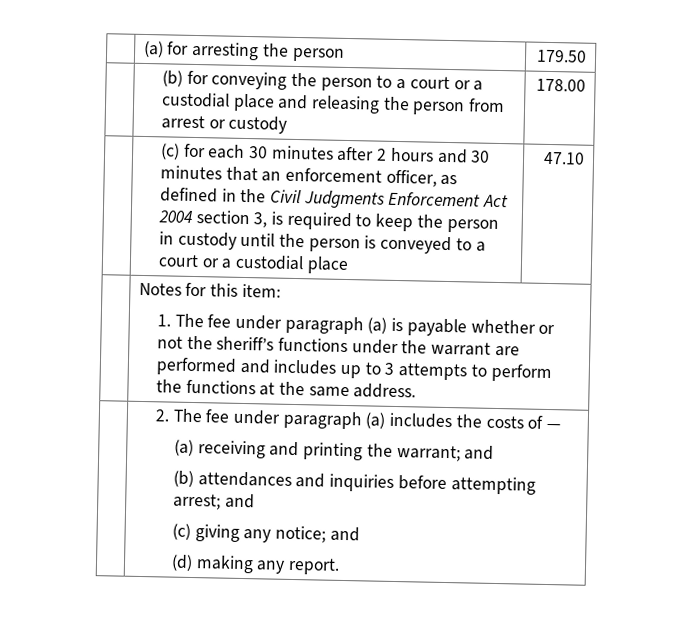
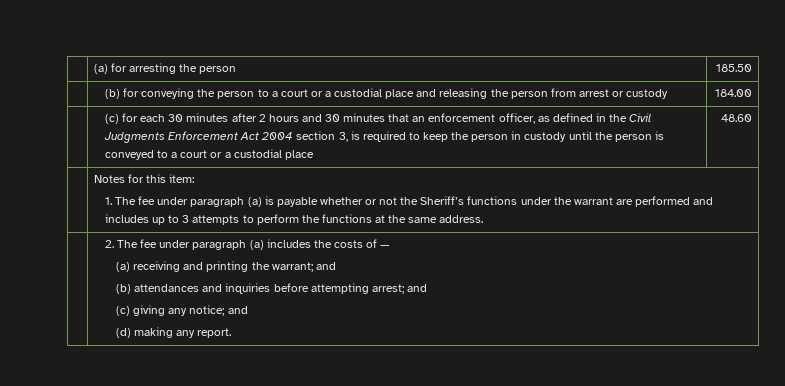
- | (a) for arresting the person | 179.50
+ | (a) for arresting the person | 185.50
- | (b) for conveying the person to a court or a custodial place and releasing the person from arrest or custody | 178.00
+ | (b) for conveying the person to a court or a custodial place and releasing the person from arrest or custody | 184.00
- 47.10
+ 48.60
  | Notes for this item:
- 1. The fee under paragraph (a) is payable whether or not the sheriff’s functions under the warrant are performed and includes up to 3 attempts to perform the functions at the same address.
+ 1. The fee under paragraph (a) is payable whether or not the Sheriff’s functions under the warrant are performed and includes up to 3 attempts to perform the functions at the same address.

